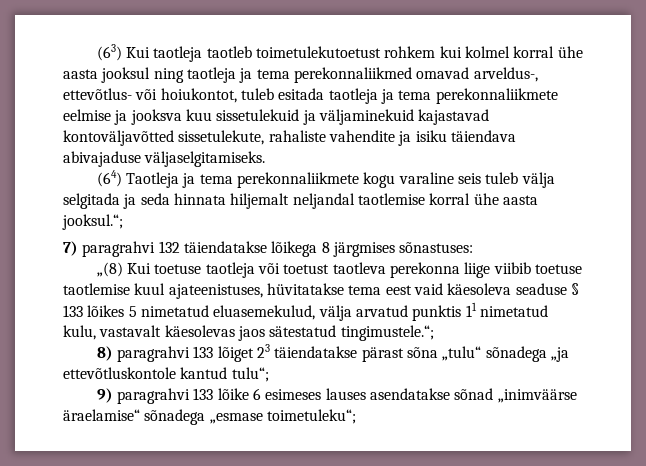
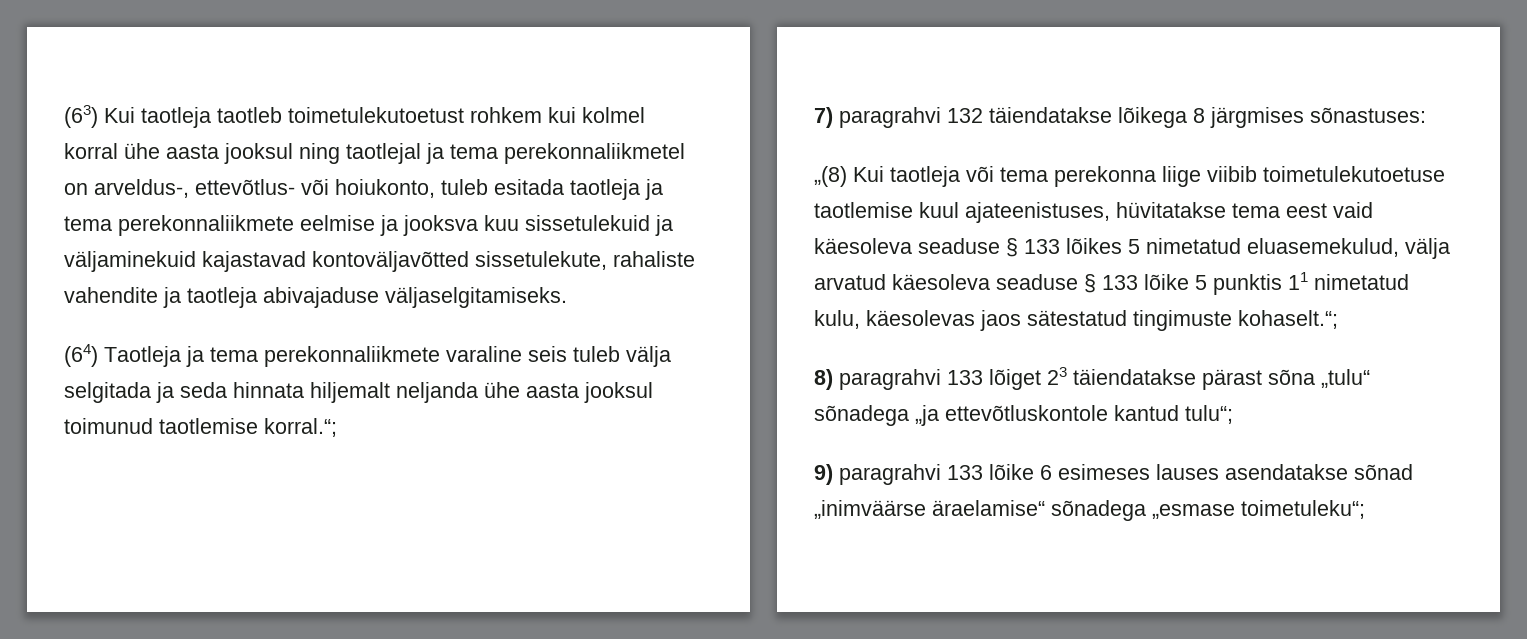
- (63) Kui taotleja taotleb toimetulekutoetust rohkem kui kolmel korral ühe aasta jooksul ning taotleja ja tema perekonnaliikmed omavad arveldus-, ettevõtlus- või hoiukontot, tuleb esitada taotleja ja tema perekonnaliikmete eelmise ja jooksva kuu sissetulekuid ja väljaminekuid kajastavad kontoväljavõtted sissetulekute, rahaliste vahendite ja isiku täiendava abivajaduse väljaselgitamiseks.
+ (63) Kui taotleja taotleb toimetulekutoetust rohkem kui kolmel korral ühe aasta jooksul ning taotlejal ja tema perekonnaliikmetel on arveldus-, ettevõtlus- või hoiukonto, tuleb esitada taotleja ja tema perekonnaliikmete eelmise ja jooksva kuu sissetulekuid ja väljaminekuid kajastavad kontoväljavõtted sissetulekute, rahaliste vahendite ja taotleja abivajaduse väljaselgitamiseks.
- (64) Taotleja ja tema perekonnaliikmete kogu varaline seis tuleb välja selgitada ja seda hinnata hiljemalt neljandal taotlemise korral ühe aasta jooksul.“;
+ (64) Taotleja ja tema perekonnaliikmete varaline seis tuleb välja selgitada ja seda hinnata hiljemalt neljanda ühe aasta jooksul toimunud taotlemise korral.“;
- „(8) Kui toetuse taotleja või toetust taotleva perekonna liige viibib toetuse taotlemise kuul ajateenistuses, hüvitatakse tema eest vaid käesoleva seaduse § 133 lõikes 5 nimetatud eluasemekulud, välja arvatud punktis 11 nimetatud kulu, vastavalt käesolevas jaos sätestatud tingimustele.“;
+ „(8) Kui taotleja või tema perekonna liige viibib toimetulekutoetuse taotlemise kuul ajateenistuses, hüvitatakse tema eest vaid käesoleva seaduse § 133 lõikes 5 nimetatud eluasemekulud, välja arvatud käesoleva seaduse § 133 lõike 5 punktis 11 nimetatud kulu, käesolevas jaos sätestatud tingimuste kohaselt.“;

